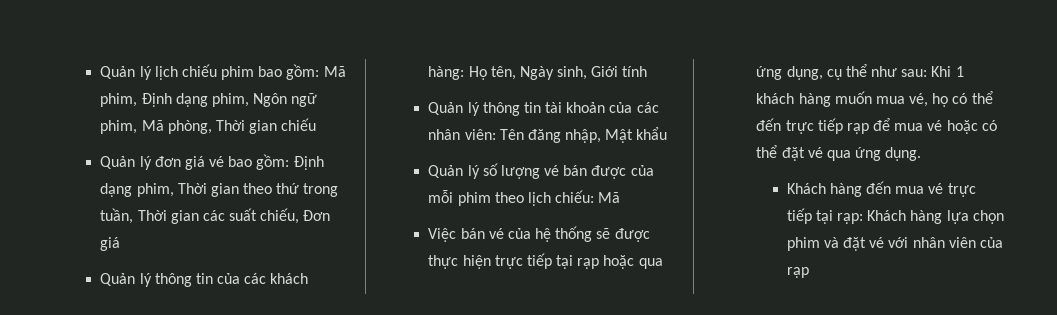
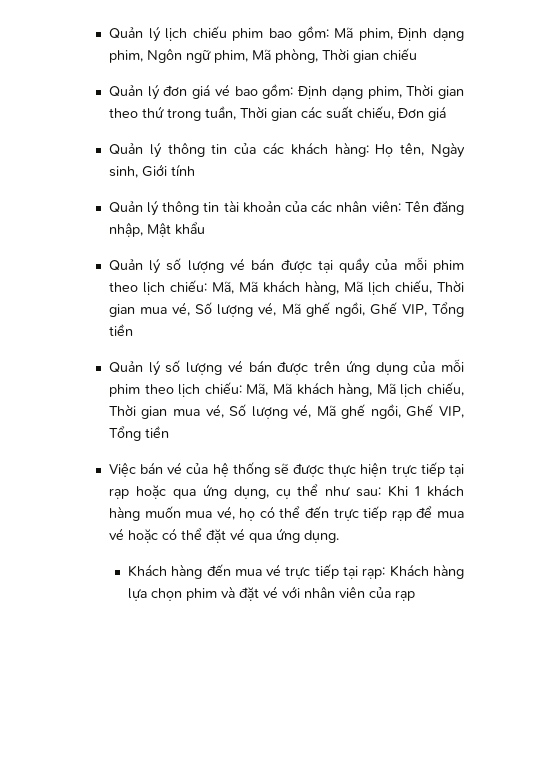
- Quản lý số lượng vé bán được của mỗi phim theo lịch chiếu: Mã
+ Quản lý số lượng vé bán được tại quầy của mỗi phim theo lịch chiếu: Mã, Mã khách hàng, Mã lịch chiếu, Thời gian mua vé, Số lượng vé, Mã ghế ngồi, Ghế VIP, Tổng tiền
+ Quản lý số lượng vé bán được trên ứng dụng của mỗi phim theo lịch chiếu: Mã, Mã khách hàng, Mã lịch chiếu, Thời gian mua vé, Số lượng vé, Mã ghế ngồi, Ghế VIP, Tổng tiền

